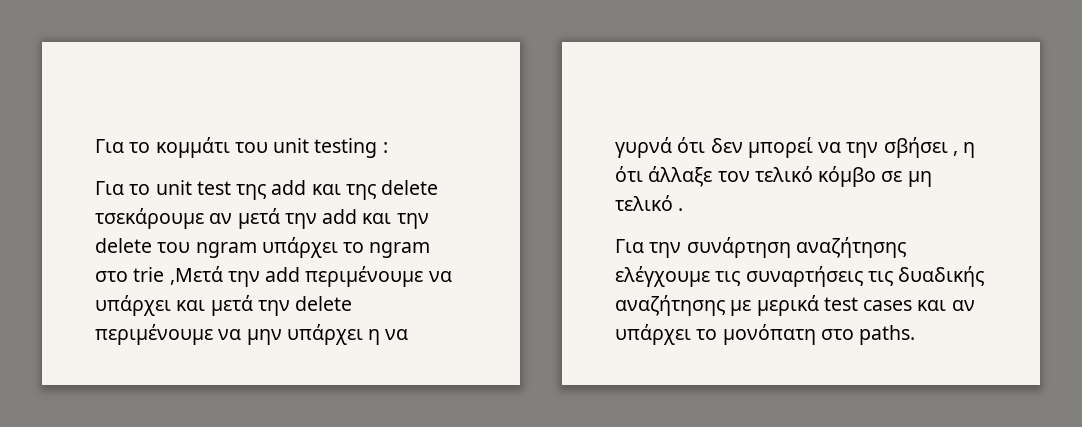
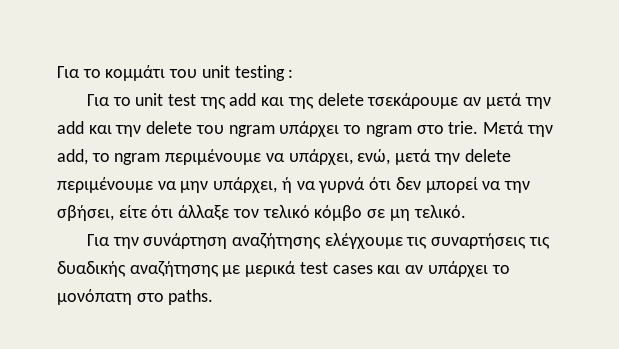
- Για το unit test της add και της delete τσεκάρουμε αν μετά την add και την delete του ngram υπάρχει το ngram στο trie ,Μετά την add περιμένουμε να υπάρχει και μετά την delete περιμένουμε να μην υπάρχει η να γυρνά ότι δεν μπορεί να την σβήσει , η ότι άλλαξε τον τελικό κόμβο σε μη τελικό .
+ Για το unit test της add και της delete τσεκάρουμε αν μετά την add και την delete του ngram υπάρχει το ngram στο trie. Μετά την add, το ngram περιμένουμε να υπάρχει, ενώ, μετά την delete περιμένουμε να μην υπάρχει, ή να γυρνά ότι δεν μπορεί να την σβήσει, είτε ότι άλλαξε τον τελικό κόμβο σε μη τελικό.

